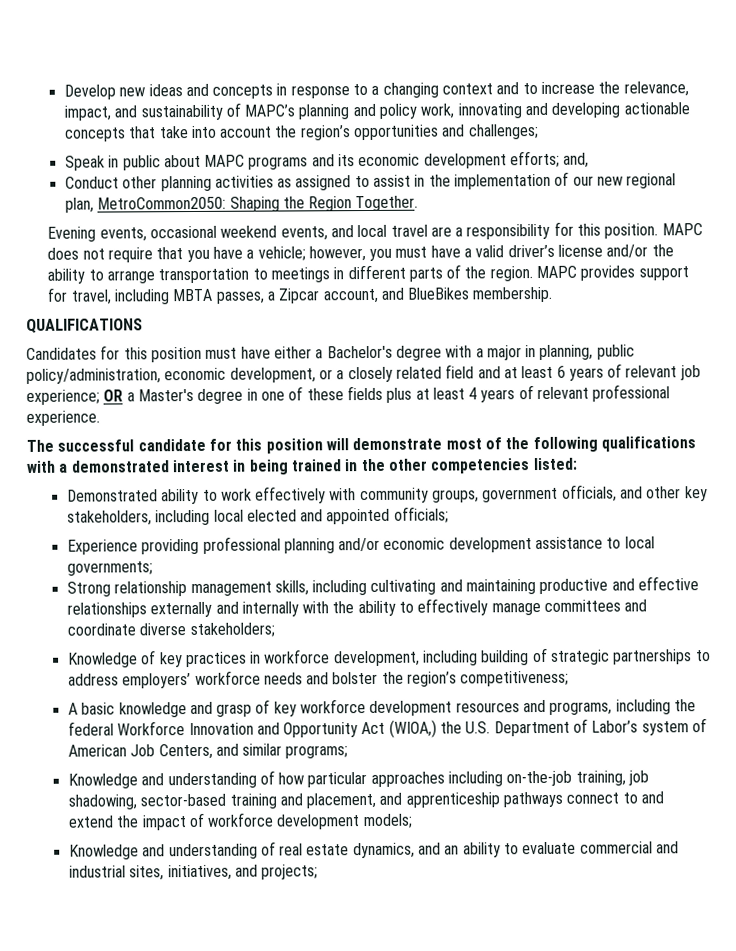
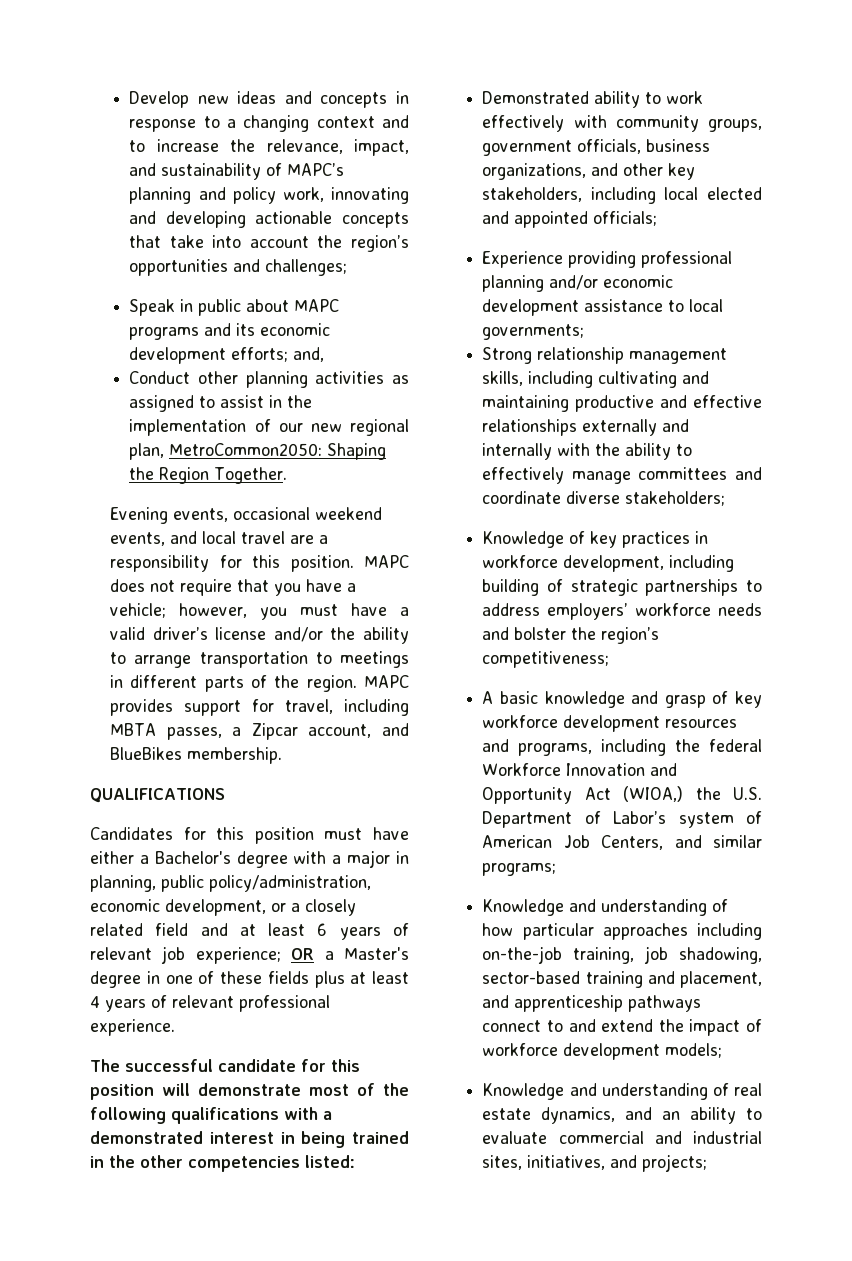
- Demonstrated ability to work effectively with community groups, government officials, and other key stakeholders, including local elected and appointed officials;
+ Demonstrated ability to work effectively with community groups, government officials, business organizations, and other key stakeholders, including local elected and appointed officials;

